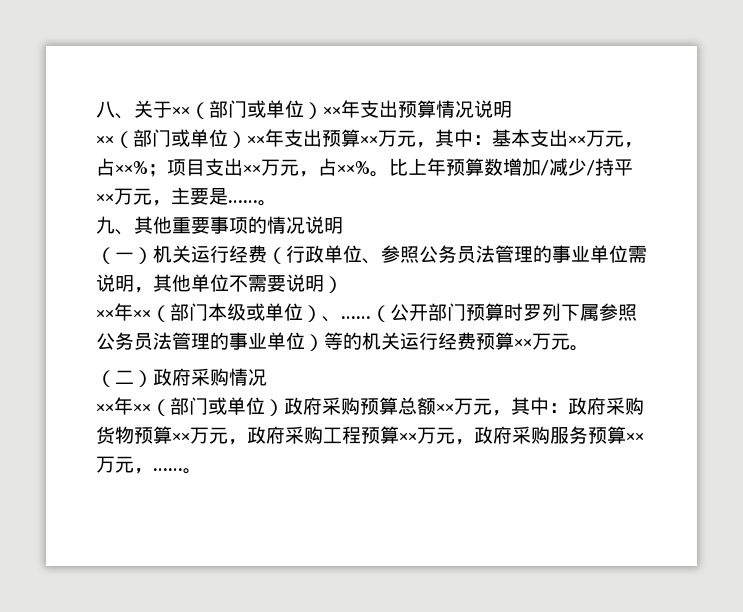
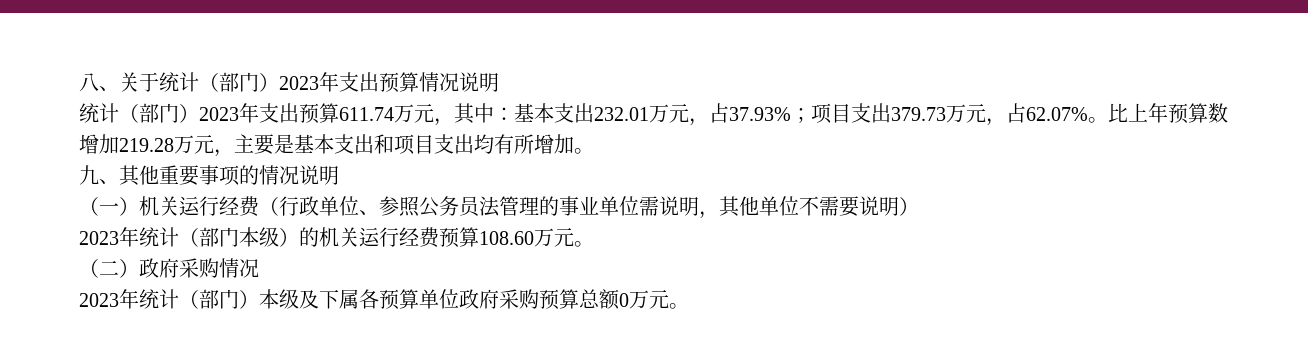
- 八、关于××（部门或单位）××年支出预算情况说明
+ 八、关于统计（部门）2023年支出预算情况说明
- ××（部门或单位）××年支出预算××万元，其中：基本支出××万元，占××%；项目支出××万元，占××%。
+ 统计（部门）2023年支出预算611.74万元，其中：基本支出232.01万元，占37.93%；项目支出379.73万元，占62.07%。
- 比上年预算数增加/减少/持平××万元，主要是……。
+ 比上年预算数增加219.28万元，主要是基本支出和项目支出均有所增加。
- ××年××（部门本级或单位）、……（公开部门预算时罗列下属参照公务员法管理的事业单位）等的机关运行经费预算××万元。
+ 2023年统计（部门本级）的机关运行经费预算108.60万元。
- ××年××（部门或单位）政府采购预算总额××万元，其中：政府采购货物预算××万元，政府采购工程预算××万元，政府采购服务预算××万元，……。
+ 2023年统计（部门）本级及下属各预算单位政府采购预算总额0万元。

